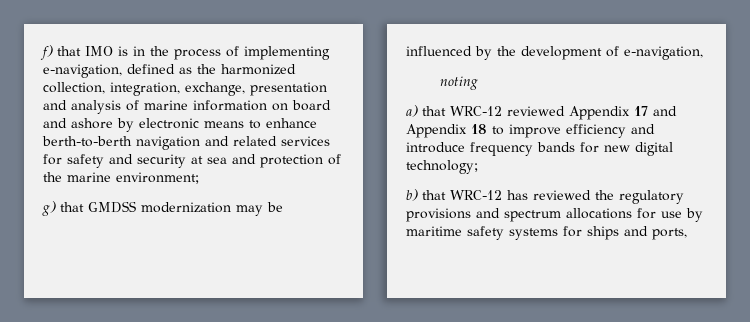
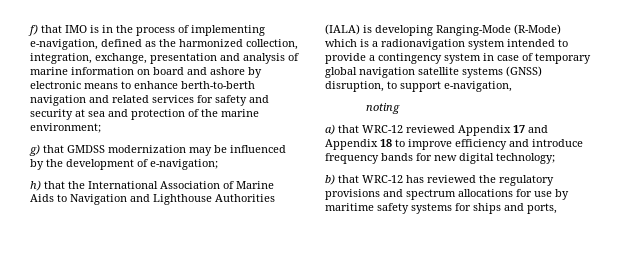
- g) that GMDSS modernization may be influenced by the development of e-navigation,
+ g) that GMDSS modernization may be influenced by the development of e-navigation;
+ h) that the International Association of Marine Aids to Navigation and Lighthouse Authorities (IALA) is developing Ranging-Mode (R-Mode) which is a radionavigation system intended to provide a contingency system in case of temporary global navigation satellite systems (GNSS) disruption, to support e-navigation,

